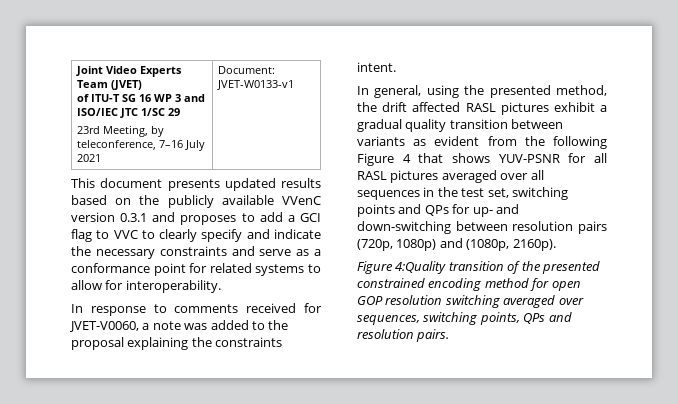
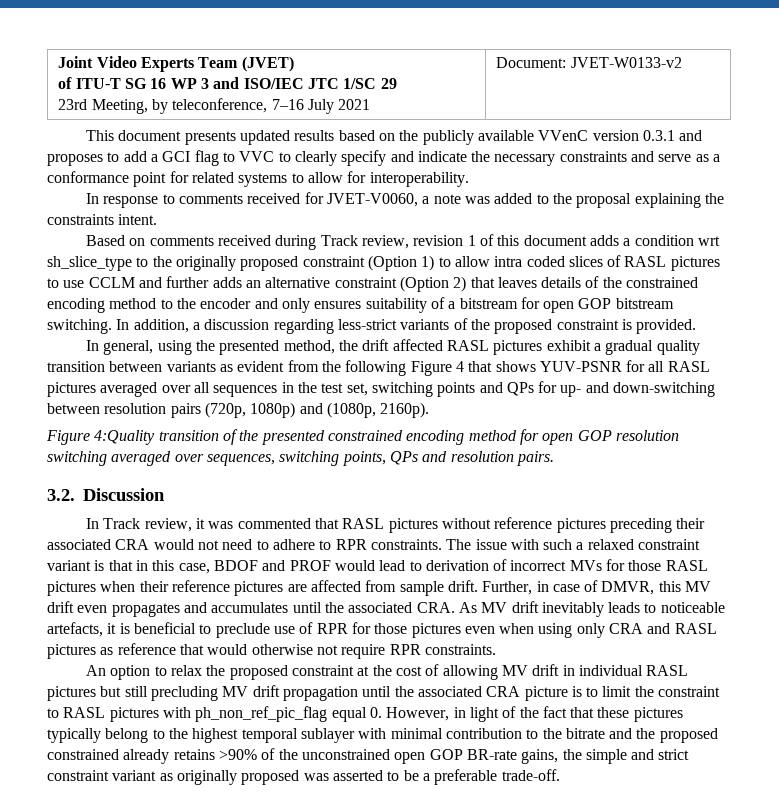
  Joint Video Experts Team (JVET)
  of ITU-T SG 16 WP 3 and ISO/IEC JTC 1/SC 29
- 23rd Meeting, by teleconference, 7–16 July 2021 | Document: JVET-W0133-v1
+ 23rd Meeting, by teleconference, 7–16 July 2021 | Document: JVET-W0133-v2
+ Based on comments received during Track review, revision 1 of this document adds a condition wrt sh_slice_type to the originally proposed constraint (Option 1) to allow intra coded slices of RASL pictures to use CCLM and further adds an alternative constraint (Option 2) that leaves details of the constrained encoding method to the encoder and only ensures suitability of a bitstream for open GOP bitstream switching. In addition, a discussion regarding less-strict variants of the proposed constraint is provided.
+ 3.2. Discussion
+ In Track review, it was commented that RASL pictures without reference pictures preceding their associated CRA would not need to adhere to RPR constraints. The issue with such a relaxed constraint variant is that in this case, BDOF and PROF would lead to derivation of incorrect MVs for those RASL pictures when their reference pictures are affected from sample drift. Further, in case of DMVR, this MV drift even propagates and accumulates until the associated CRA. As MV drift inevitably leads to noticeable artefacts, it is beneficial to preclude use of RPR for those pictures even when using only CRA and RASL pictures as reference that would otherwise not require RPR constraints.
+ An option to relax the proposed constraint at the cost of allowing MV drift in individual RASL pictures but still precluding MV drift propagation until the associated CRA picture is to limit the constraint to RASL pictures with ph_non_ref_pic_flag equal 0. However, in light of the fact that these pictures typically belong to the highest temporal sublayer with minimal contribution to the bitrate and the proposed constrained already retains >90% of the unconstrained open GOP BR-rate gains, the simple and strict constraint variant as originally proposed was asserted to be a preferable trade-off.

